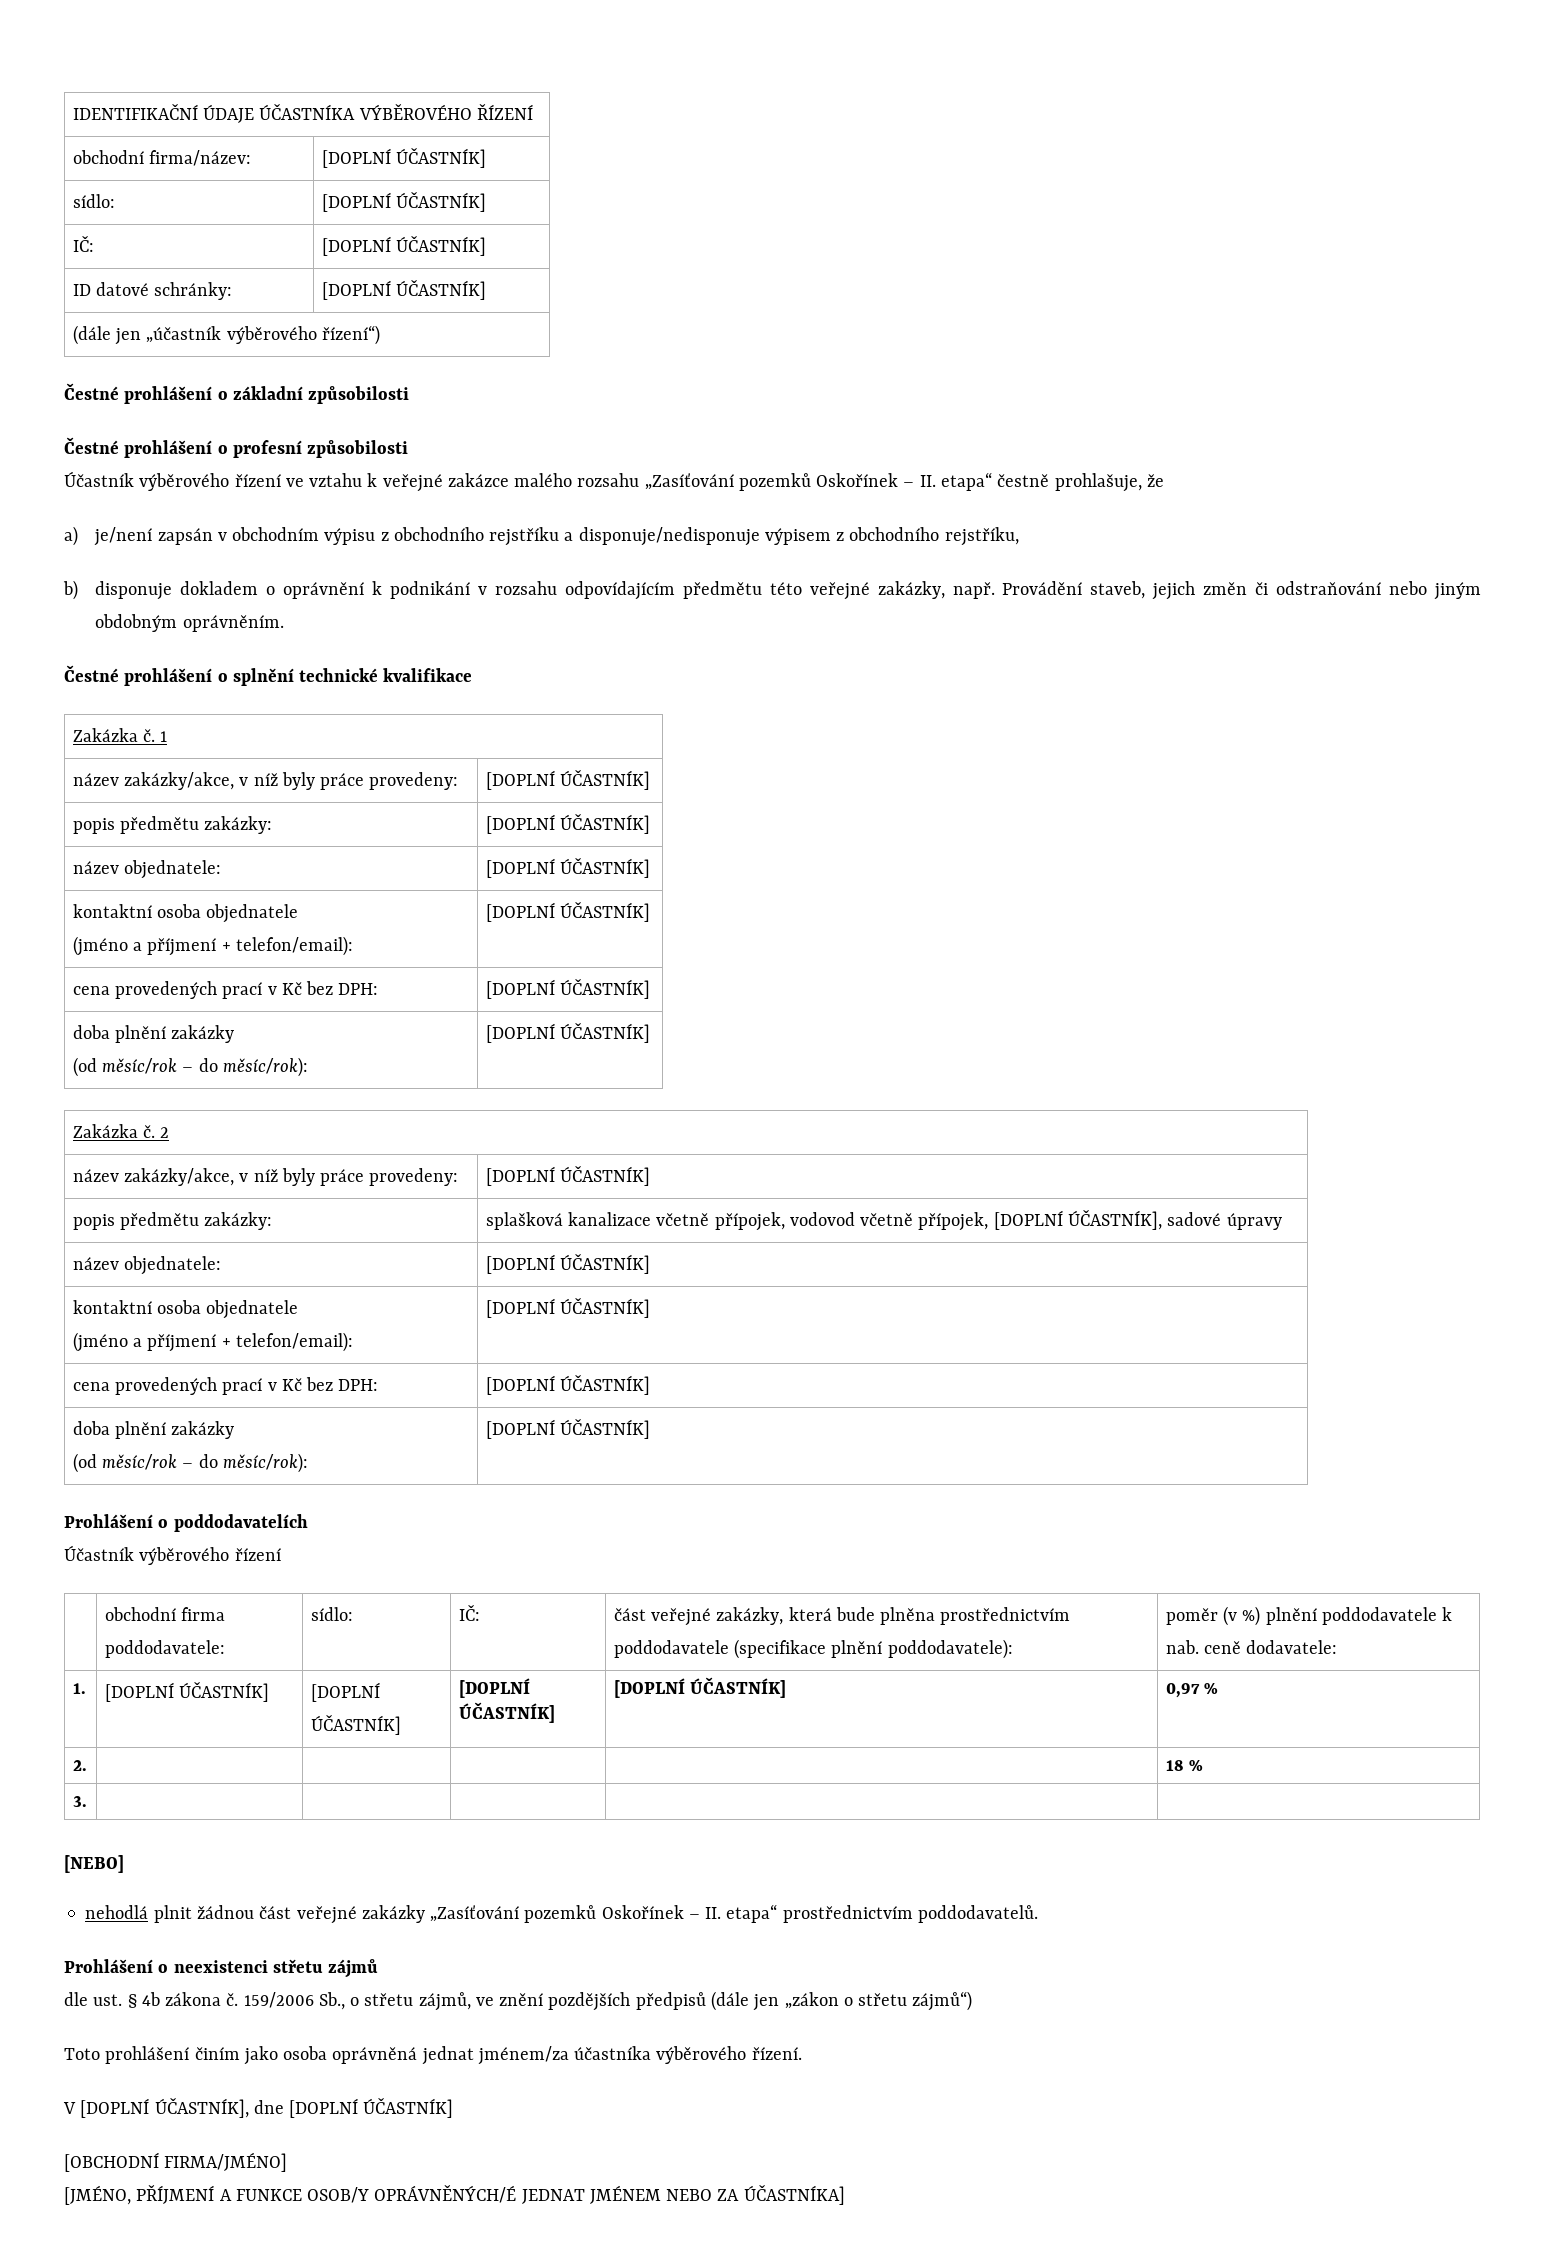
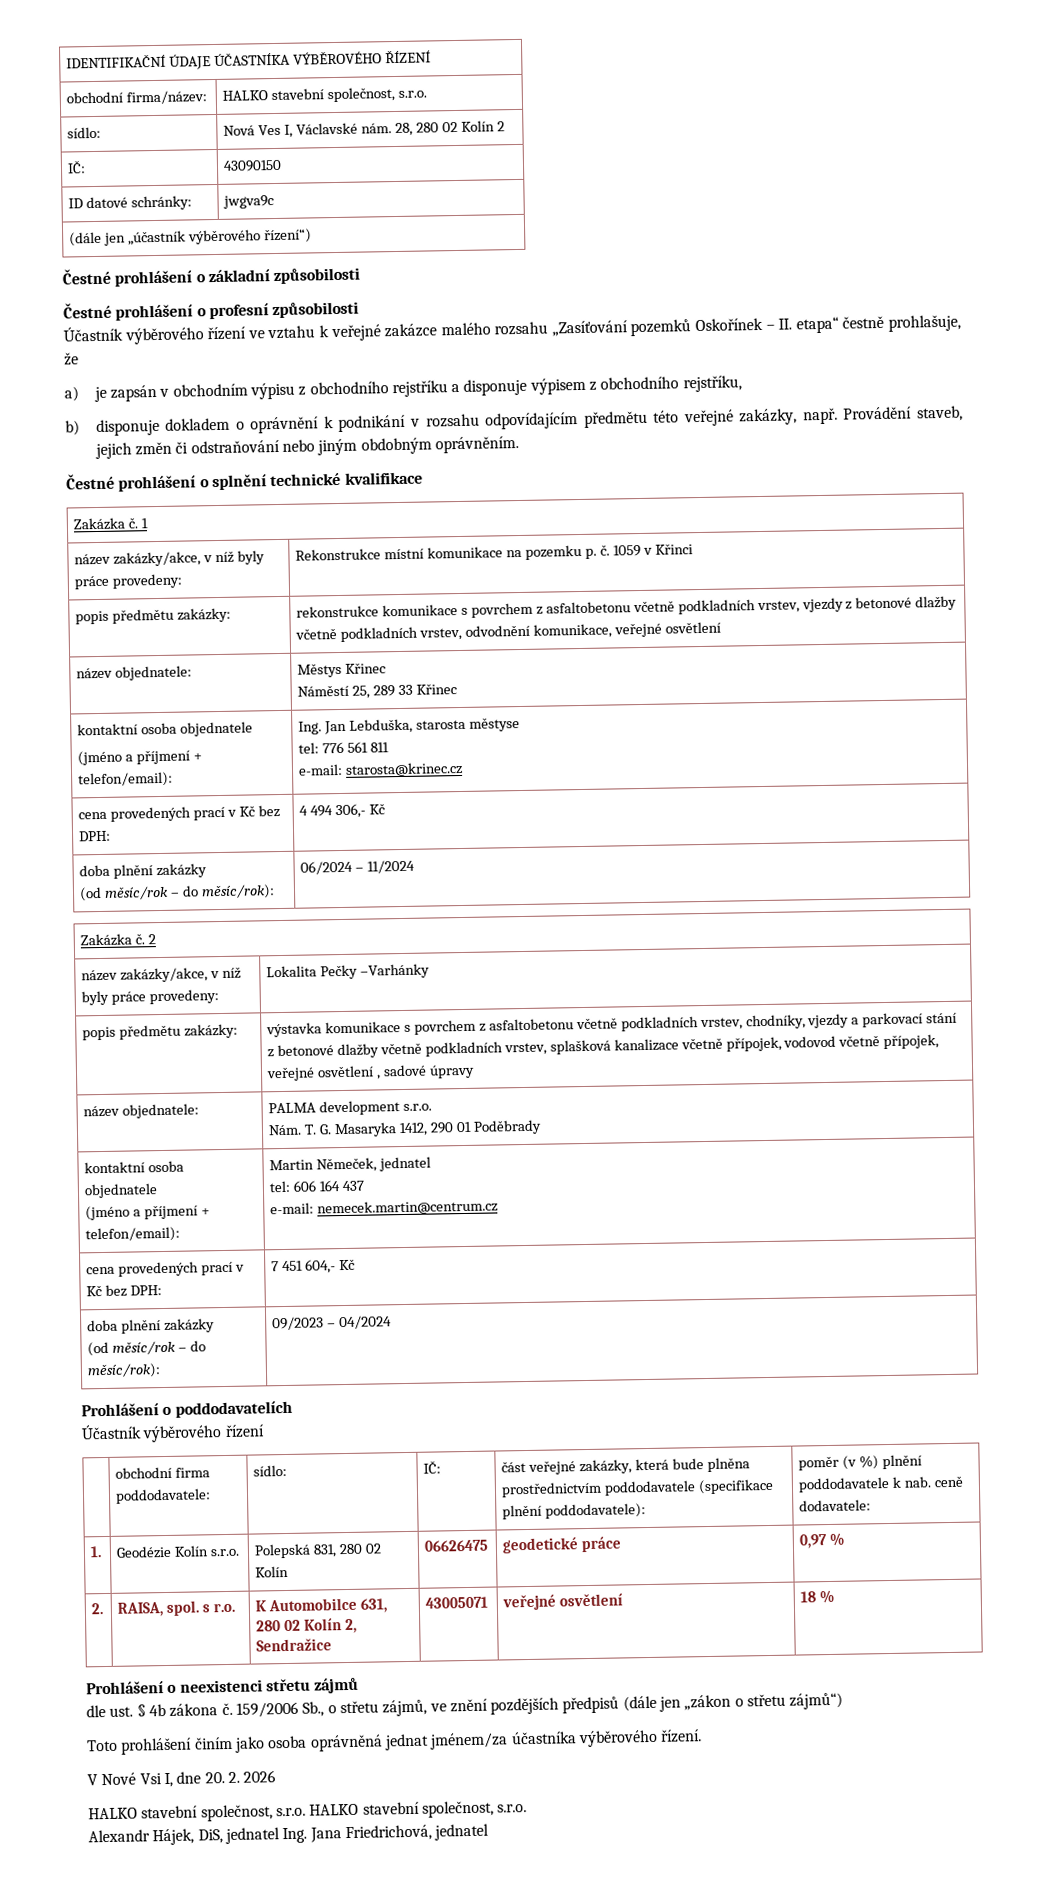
- obchodní firma/název: | [DOPLNÍ ÚČASTNÍK]
- sídlo: | [DOPLNÍ ÚČASTNÍK]
- IČ: | [DOPLNÍ ÚČASTNÍK]
+ obchodní firma/název: | HALKO stavební společnost, s.r.o.
+ sídlo: | Nová Ves I, Václavské nám. 28, 280 02 Kolín 2
+ IČ: | 43090150
- ID datové schránky: | [DOPLNÍ ÚČASTNÍK]
+ ID datové schránky: | jwgva9c
- a) je/není zapsán v obchodním výpisu z obchodního rejstříku a disponuje/nedisponuje výpisem z obchodního rejstříku,
+ a) je zapsán v obchodním výpisu z obchodního rejstříku a disponuje výpisem z obchodního rejstříku,
  Zakázka č. 1
- název zakázky/akce, v níž byly práce provedeny: | [DOPLNÍ ÚČASTNÍK]
- popis předmětu zakázky: | [DOPLNÍ ÚČASTNÍK]
- název objednatele: | [DOPLNÍ ÚČASTNÍK]
+ název zakázky/akce, v níž byly práce provedeny: | Rekonstrukce místní komunikace na pozemku p. č. 1059 v Křinci
+ popis předmětu zakázky: | rekonstrukce komunikace s povrchem z asfaltobetonu včetně podkladních vrstev, vjezdy z betonové dlažby včetně podkladních vrstev, odvodnění komunikace, veřejné osvětlení
+ název objednatele: | Městys Křinec
+ Náměstí 25, 289 33 Křinec
  kontaktní osoba objednatele
- (jméno a příjmení + telefon/email): | [DOPLNÍ ÚČASTNÍK]
- cena provedených prací v Kč bez DPH: | [DOPLNÍ ÚČASTNÍK]
+ (jméno a příjmení + telefon/email): | Ing. Jan Lebduška, starosta městyse
+ tel: 776 561 811
+ e-mail: starosta@krinec.cz
+ cena provedených prací v Kč bez DPH: | 4 494 306,- Kč
  doba plnění zakázky
- (od měsíc/rok – do měsíc/rok): | [DOPLNÍ ÚČASTNÍK]
+ (od měsíc/rok – do měsíc/rok): | 06/2024 – 11/2024
  Zakázka č. 2
- název zakázky/akce, v níž byly práce provedeny: | [DOPLNÍ ÚČASTNÍK]
- popis předmětu zakázky: | splašková kanalizace včetně přípojek, vodovod včetně přípojek, [DOPLNÍ ÚČASTNÍK], sadové úpravy
- název objednatele: | [DOPLNÍ ÚČASTNÍK]
+ název zakázky/akce, v níž byly práce provedeny: | Lokalita Pečky –Varhánky
+ popis předmětu zakázky: | výstavka komunikace s povrchem z asfaltobetonu včetně podkladních vrstev, chodníky, vjezdy a parkovací stání z betonové dlažby včetně podkladních vrstev, splašková kanalizace včetně přípojek, vodovod včetně přípojek, veřejné osvětlení , sadové úpravy
+ název objednatele: | PALMA development s.r.o.
+ Nám. T. G. Masaryka 1412, 290 01 Poděbrady
  kontaktní osoba objednatele
- (jméno a příjmení + telefon/email): | [DOPLNÍ ÚČASTNÍK]
- cena provedených prací v Kč bez DPH: | [DOPLNÍ ÚČASTNÍK]
+ (jméno a příjmení + telefon/email): | Martin Němeček, jednatel
+ tel: 606 164 437
+ e-mail: nemecek.martin@centrum.cz
+ cena provedených prací v Kč bez DPH: | 7 451 604,- Kč
  doba plnění zakázky
- (od měsíc/rok – do měsíc/rok): | [DOPLNÍ ÚČASTNÍK]
+ (od měsíc/rok – do měsíc/rok): | 09/2023 – 04/2024
- 1. | [DOPLNÍ ÚČASTNÍK] | [DOPLNÍ ÚČASTNÍK] | [DOPLNÍ ÚČASTNÍK] | [DOPLNÍ ÚČASTNÍK] | 0,97 %
- 2. | | | | | 18 %
- 3. | | | | |
- [NEBO]
- nehodlá plnit žádnou část veřejné zakázky „Zasíťování pozemků Oskořínek – II. etapa“ prostřednictvím poddodavatelů.
+ 1. | Geodézie Kolín s.r.o. | Polepská 831, 280 02 Kolín | 06626475 | geodetické práce | 0,97 %
+ 2. | RAISA, spol. s r.o. | K Automobilce 631, 280 02 Kolín 2, Sendražice | 43005071 | veřejné osvětlení | 18 %
- V [DOPLNÍ ÚČASTNÍK], dne [DOPLNÍ ÚČASTNÍK]
- [OBCHODNÍ FIRMA/JMÉNO]
- [JMÉNO, PŘÍJMENÍ A FUNKCE OSOB/Y OPRÁVNĚNÝCH/É JEDNAT JMÉNEM NEBO ZA ÚČASTNÍKA]
+ V Nové Vsi I, dne 20. 2. 2026
+ HALKO stavební společnost, s.r.o. HALKO stavební společnost, s.r.o.
+ Alexandr Hájek, DiS, jednatel Ing. Jana Friedrichová, jednatel

